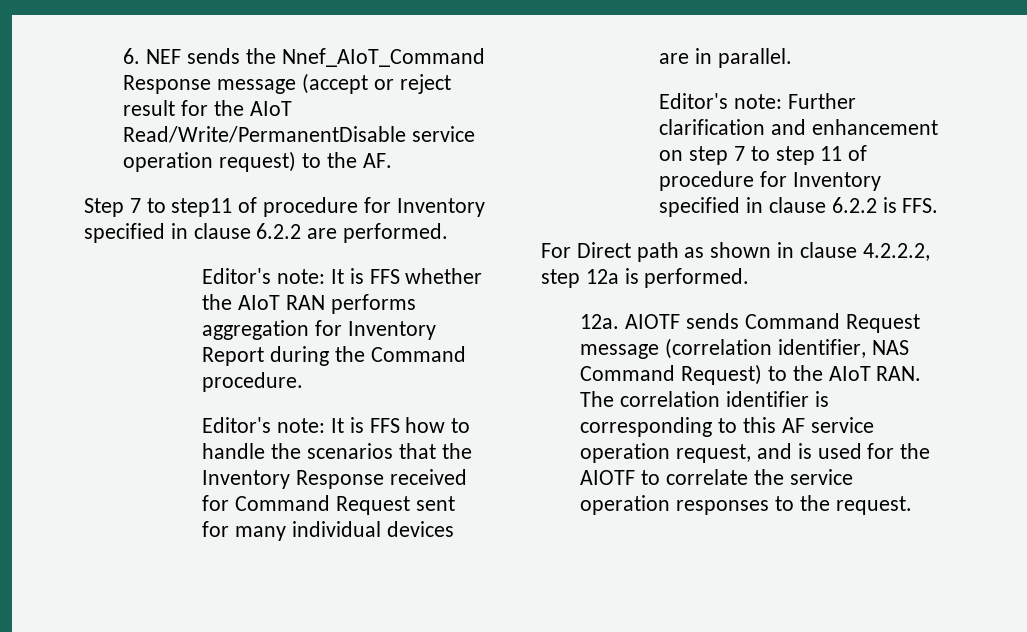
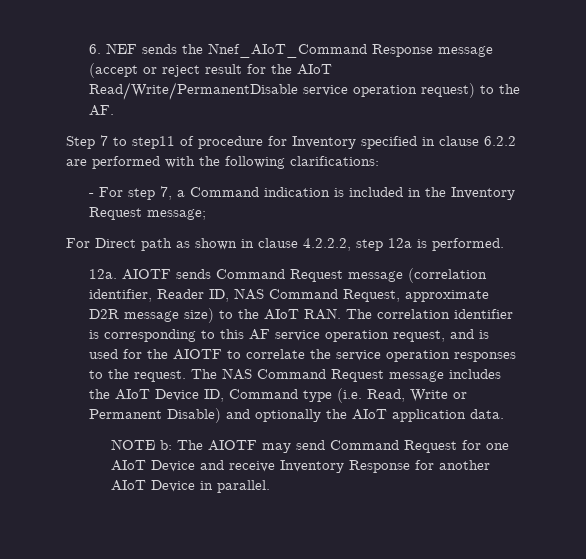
- Step 7 to step11 of procedure for Inventory specified in clause 6.2.2 are performed.
- Editor's note: It is FFS whether the AIoT RAN performs aggregation for Inventory Report during the Command procedure.
- Editor's note: It is FFS how to handle the scenarios that the Inventory Response received for Command Request sent for many individual devices are in parallel.
- Editor's note: Further clarification and enhancement on step 7 to step 11 of procedure for Inventory specified in clause 6.2.2 is FFS.
+ Step 7 to step11 of procedure for Inventory specified in clause 6.2.2 are performed with the following clarifications:
+ - For step 7, a Command indication is included in the Inventory Request message;
- AIOTF sends Command Request message (correlation identifier, NAS Command Request) to the AIoT RAN. The correlation identifier is corresponding to this AF service operation request, and is used for the AIOTF to correlate the service operation responses to the request.
+ AIOTF sends Command Request message (correlation identifier, Reader ID, NAS Command Request, approximate D2R message size) to the AIoT RAN. The correlation identifier is corresponding to this AF service operation request, and is used for the AIOTF to correlate the service operation responses to the request.
+ The NAS Command Request message includes the AIoT Device ID, Command type (i.e. Read, Write or Permanent Disable) and optionally the AIoT application data.
+ NOTE b: The AIOTF may send Command Request for one AIoT Device and receive Inventory Response for another AIoT Device in parallel.

